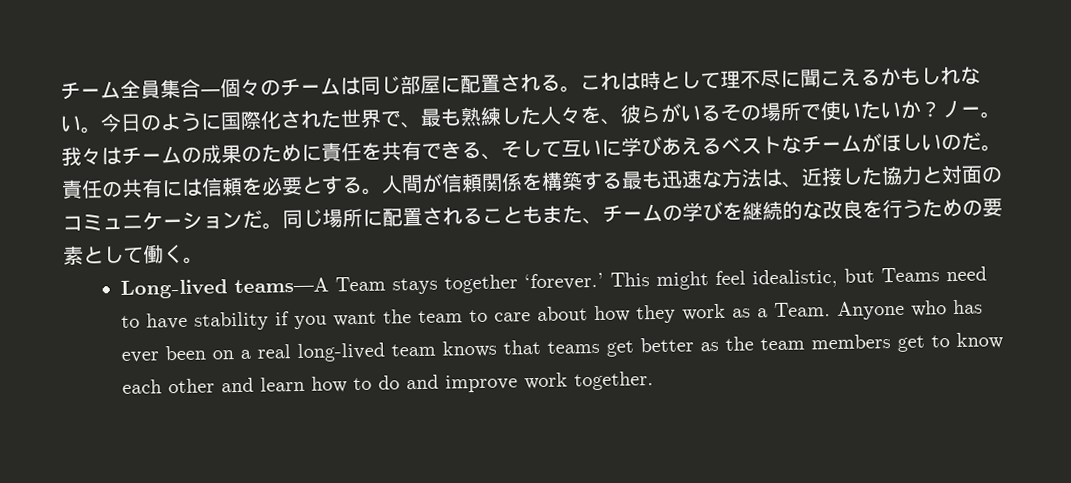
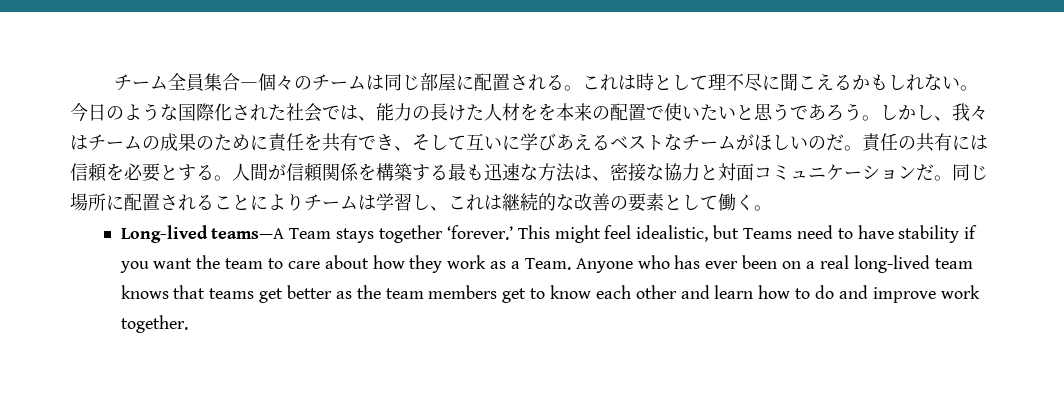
- 今日のように国際化された世界で、最も熟練した人々を、彼らがいるその場所で使いたいか？ノー。我々はチームの成果のために責任を共有できる、そして互いに学びあえるベストなチームがほしいのだ。
+ 今日のような国際化された社会では、能力の長けた人材をを本来の配置で使いたいと思うであろう。しかし、我々はチームの成果のために責任を共有でき、そして互いに学びあえるベストなチームがほしいのだ。
- 人間が信頼関係を構築する最も迅速な方法は、近接した協力と対面のコミュニケーションだ。
+ 人間が信頼関係を構築する最も迅速な方法は、密接な協力と対面コミュニケーションだ。
- 同じ場所に配置されることもまた、チームの学びを継続的な改良を行うための要素として働く。
+ 同じ場所に配置されることによりチームは学習し、これは継続的な改善の要素として働く。

